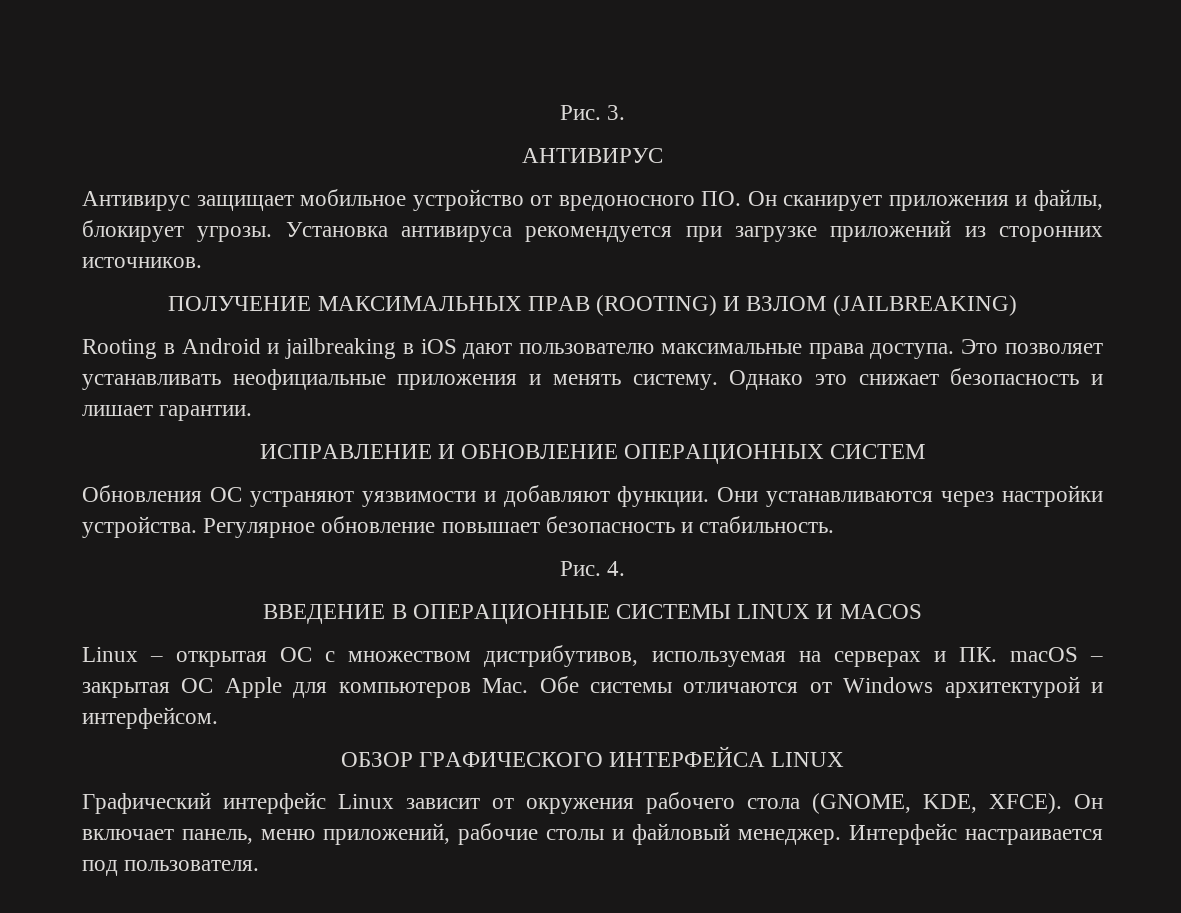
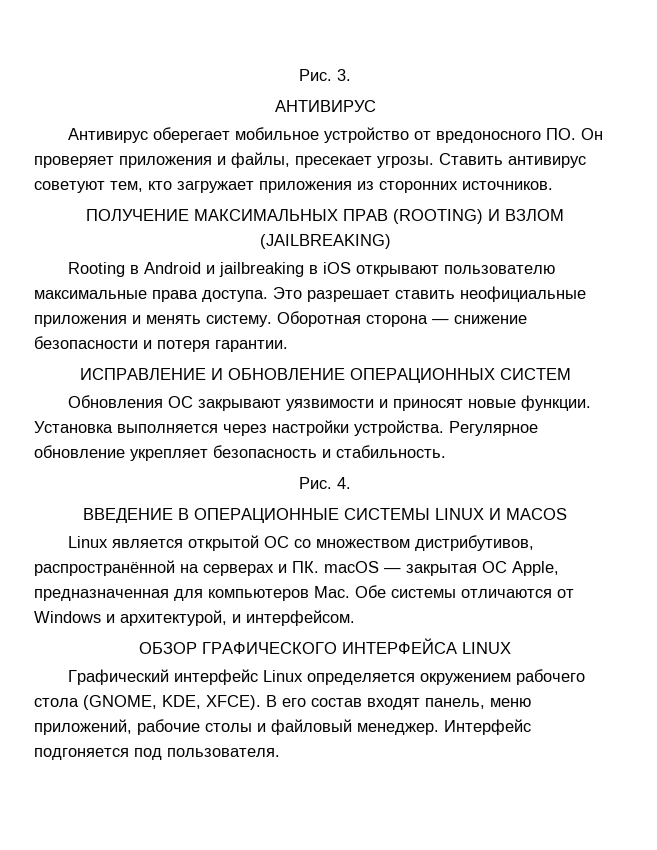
- Антивирус защищает мобильное устройство от вредоносного ПО. Он сканирует приложения и файлы, блокирует угрозы. Установка антивируса рекомендуется при загрузке приложений из сторонних источников.
+ Антивирус оберегает мобильное устройство от вредоносного ПО. Он проверяет приложения и файлы, пресекает угрозы. Ставить антивирус советуют тем, кто загружает приложения из сторонних источников.
- Rooting в Android и jailbreaking в iOS дают пользователю максимальные права доступа.
+ Rooting в Android и jailbreaking в iOS открывают пользователю максимальные права доступа.
- Это позволяет устанавливать неофициальные приложения и менять систему.
+ Это разрешает ставить неофициальные приложения и менять систему.
- Однако это снижает безопасность и лишает гарантии.
+ Оборотная сторона — снижение безопасности и потеря гарантии.
- Обновления ОС устраняют уязвимости и добавляют функции. Они устанавливаются через настройки устройства.
+ Обновления ОС закрывают уязвимости и приносят новые функции. Установка выполняется через настройки устройства.
- Регулярное обновление повышает безопасность и стабильность.
+ Регулярное обновление укрепляет безопасность и стабильность.
- Linux – открытая ОС с множеством дистрибутивов, используемая на серверах и ПК. macOS – закрытая ОС Apple для компьютеров Mac. Обе системы отличаются от Windows архитектурой и интерфейсом.
+ Linux является открытой ОС со множеством дистрибутивов, распространённой на серверах и ПК. macOS — закрытая ОС Apple, предназначенная для компьютеров Mac. Обе системы отличаются от Windows и архитектурой, и интерфейсом.
- Графический интерфейс Linux зависит от окружения рабочего стола (GNOME, KDE, XFCE).
+ Графический интерфейс Linux определяется окружением рабочего стола (GNOME, KDE, XFCE).
- Он включает панель, меню приложений, рабочие столы и файловый менеджер.
+ В его состав входят панель, меню приложений, рабочие столы и файловый менеджер.
- Интерфейс настраивается под пользователя.
+ Интерфейс подгоняется под пользователя.

